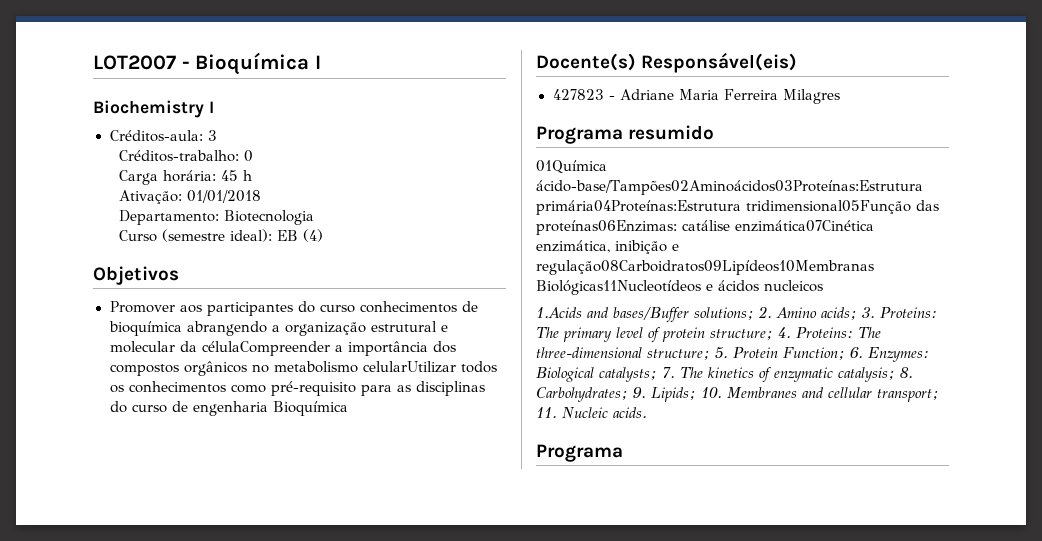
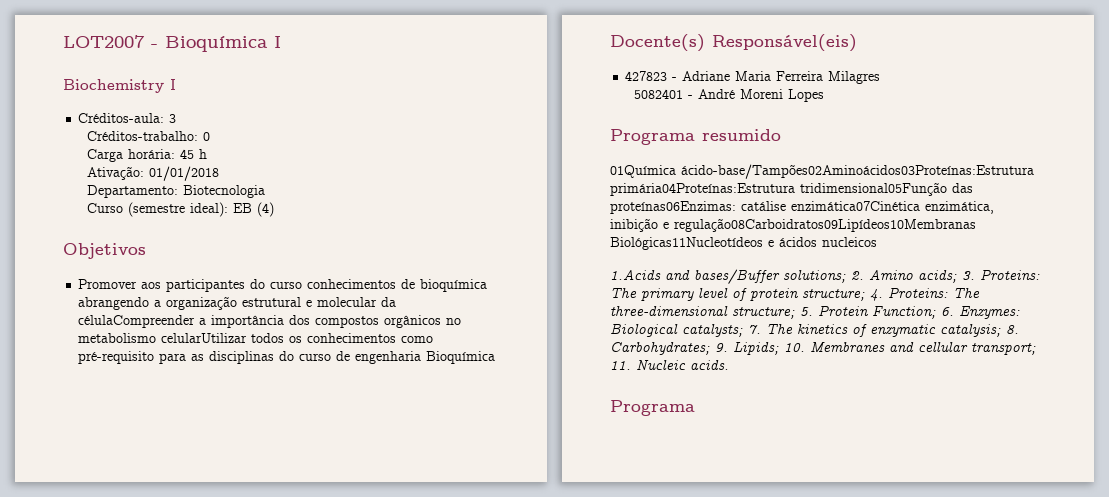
+ 5082401 - André Moreni Lopes

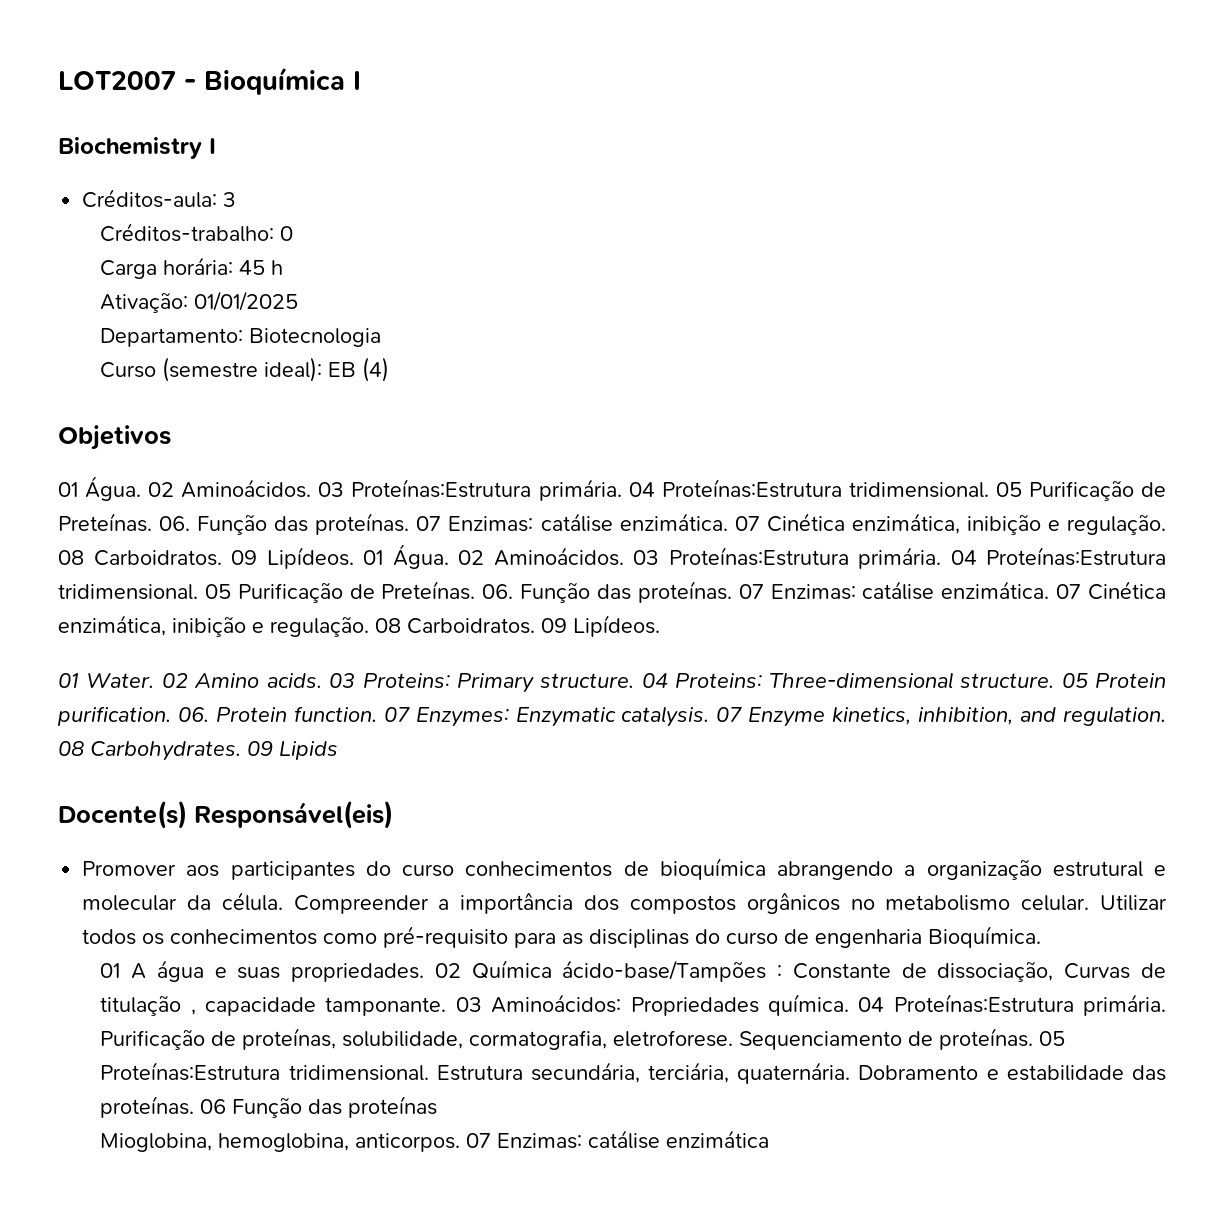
- Ativação: 01/01/2018
+ Ativação: 01/01/2025
+ 01 Água. 02 Aminoácidos. 03 Proteínas:Estrutura primária. 04 Proteínas:Estrutura tridimensional. 05 Purificação de Preteínas. 06. Função das proteínas. 07 Enzimas: catálise enzimática. 07 Cinética enzimática, inibição e regulação. 08 Carboidratos. 09 Lipídeos. 01 Água. 02 Aminoácidos. 03 Proteínas:Estrutura primária. 04 Proteínas:Estrutura tridimensional. 05 Purificação de Preteínas. 06. Função das proteínas. 07 Enzimas: catálise enzimática. 07 Cinética enzimática, inibição e regulação. 08 Carboidratos. 09 Lipídeos.
+ 01 Water. 02 Amino acids. 03 Proteins: Primary structure. 04 Proteins: Three-dimensional structure. 05 Protein purification. 06. Protein function. 07 Enzymes: Enzymatic catalysis. 07 Enzyme kinetics, inhibition, and regulation. 08 Carbohydrates. 09 Lipids
+ Docente(s) Responsável(eis)
- Promover aos participantes do curso conhecimentos de bioquímica abrangendo a organização estrutural e molecular da célulaCompreender a importância dos compostos orgânicos no metabolismo celularUtilizar todos os conhecimentos como pré-requisito para as disciplinas do curso de engenharia Bioquímica
- Docente(s) Responsável(eis)
- 427823 - Adriane Maria Ferreira Milagres
- 5082401 - André Moreni Lopes
- Programa resumido
- 01Química ácido-base/Tampões02Aminoácidos03Proteínas:Estrutura primária04Proteínas:Estrutura tridimensional05Função das proteínas06Enzimas: catálise enzimática07Cinética enzimática, inibição e regulação08Carboidratos09Lipídeos10Membranas Biológicas11Nucleotídeos e ácidos nucleicos
- 1.Acids and bases/Buffer solutions; 2. Amino acids; 3. Proteins: The primary level of protein structure; 4. Proteins: The three-dimensional structure; 5. Protein Function; 6. Enzymes: Biological catalysts; 7. The kinetics of enzymatic catalysis; 8. Carbohydrates; 9. Lipids; 10. Membranes and cellular transport; 11. Nucleic acids.
- Programa
+ Promover aos participantes do curso conhecimentos de bioquímica abrangendo a organização estrutural e molecular da célula. Compreender a importância dos compostos orgânicos no metabolismo celular. Utilizar todos os conhecimentos como pré-requisito para as disciplinas do curso de engenharia Bioquímica.
+ 01 A água e suas propriedades. 02 Química ácido-base/Tampões : Constante de dissociação, Curvas de titulação , capacidade tamponante. 03 Aminoácidos: Propriedades química. 04 Proteínas:Estrutura primária. Purificação de proteínas, solubilidade, cormatografia, eletroforese. Sequenciamento de proteínas. 05 Proteínas:Estrutura tridimensional. Estrutura secundária, terciária, quaternária. Dobramento e estabilidade das proteínas. 06 Função das proteínas
+ Mioglobina, hemoglobina, anticorpos. 07 Enzimas: catálise enzimática

